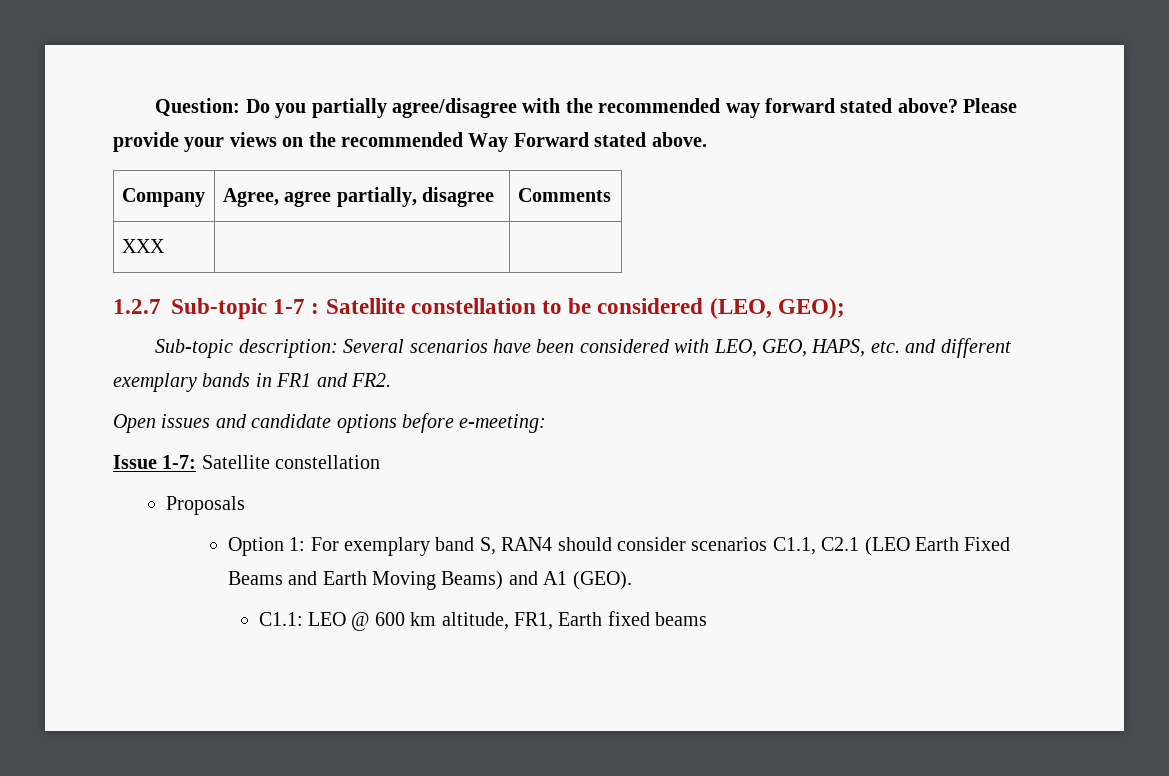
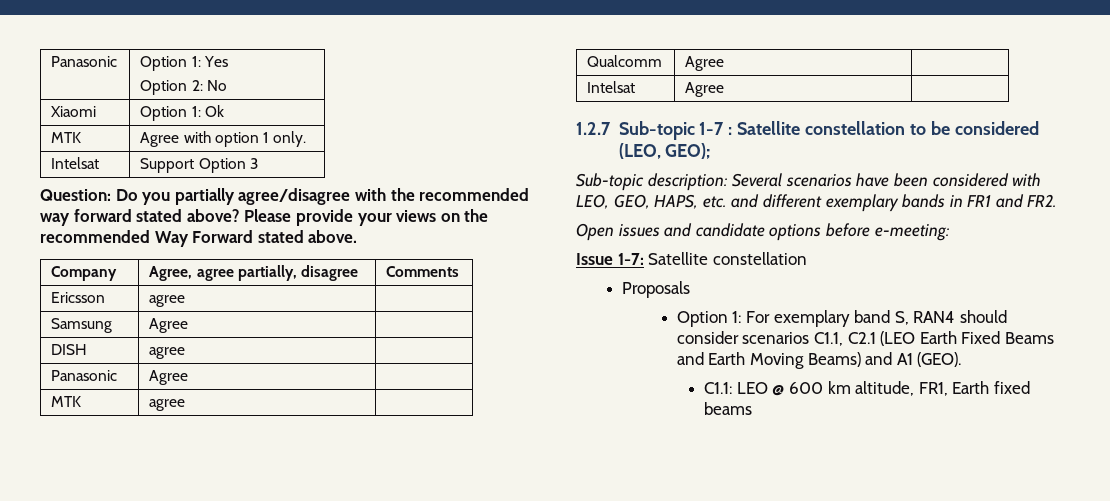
+ Panasonic | Option 1: Yes
+ Option 2: No
+ Xiaomi | Option 1: Ok
+ MTK | Agree with option 1 only.
+ Intelsat | Support Option 3
- XXX | |
+ Ericsson | agree |
+ Samsung | Agree |
+ DISH | agree |
+ Panasonic | Agree |
+ MTK | agree |
+ Qualcomm | Agree |
+ Intelsat | Agree |

